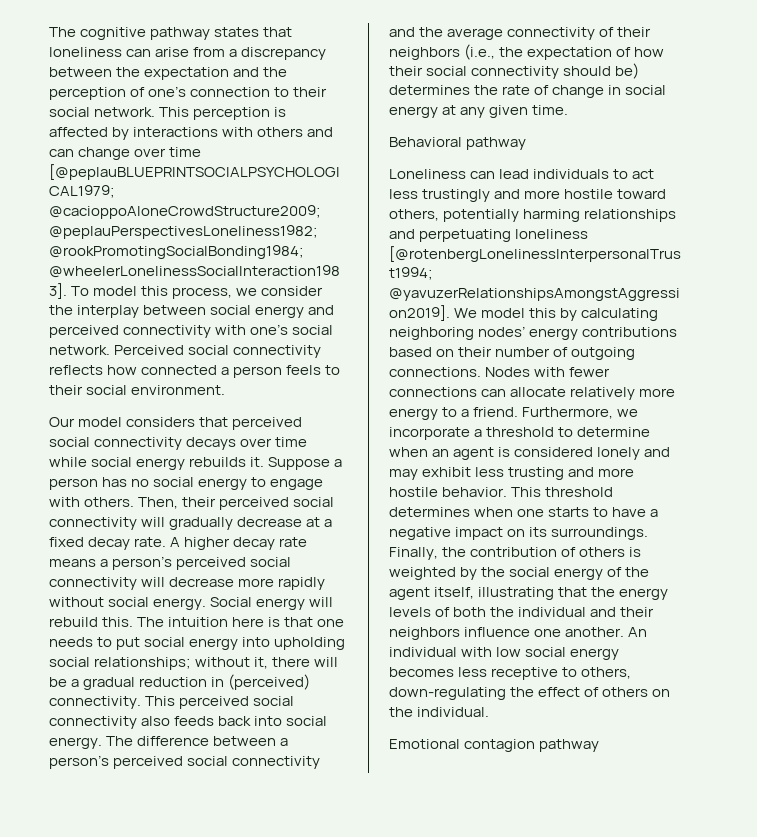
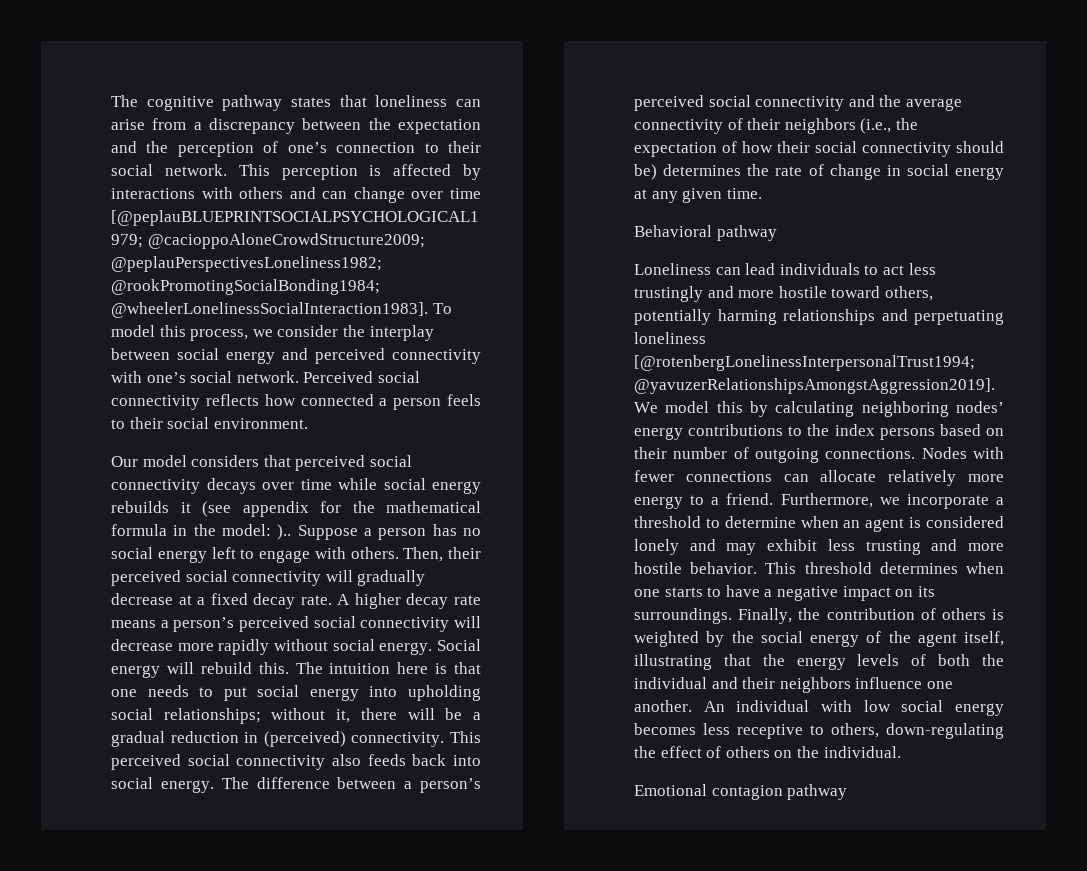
- Our model considers that perceived social connectivity decays over time while social energy rebuilds it.
+ Our model considers that perceived social connectivity decays over time while social energy rebuilds it (see appendix for the mathematical formula in the model: )..
- Suppose a person has no social energy to engage with others.
+ Suppose a person has no social energy left to engage with others.
- We model this by calculating neighboring nodes’ energy contributions based on their number of outgoing connections.
+ We model this by calculating neighboring nodes’ energy contributions to the index persons based on their number of outgoing connections.

